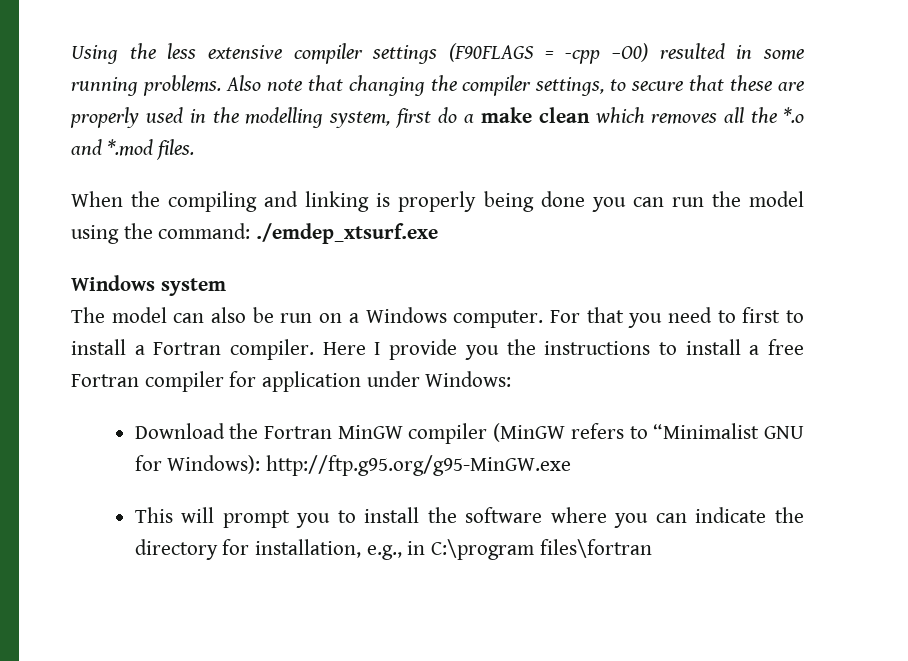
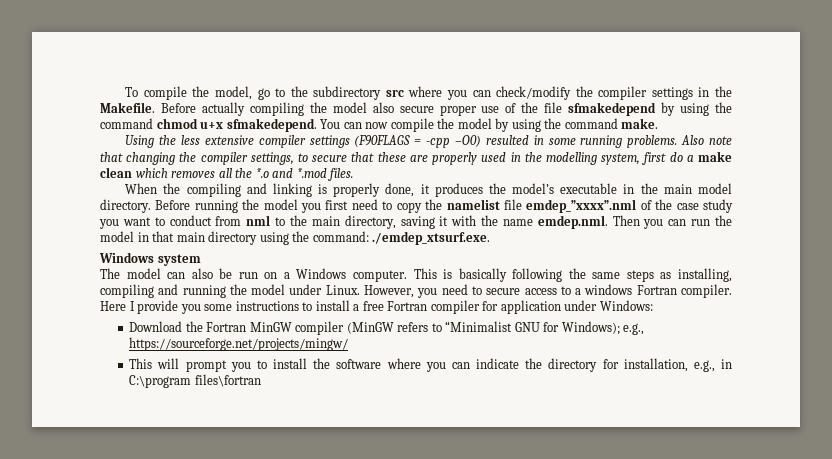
+ To compile the model, go to the subdirectory src where you can check/modify the compiler settings in the Makefile. Before actually compiling the model also secure proper use of the file sfmakedepend by using the command chmod u+x sfmakedepend. You can now compile the model by using the command make.
- When the compiling and linking is properly being done you can run the model using the command: ./emdep_xtsurf.exe
+ When the compiling and linking is properly done, it produces the model’s executable in the main model directory. Before running the model you first need to copy the namelist file emdep_”xxxx”.nml of the case study you want to conduct from nml to the main directory, saving it with the name emdep.nml. Then you can run the model in that main directory using the command: ./emdep_xtsurf.exe.
- For that you need to first to install a Fortran compiler.
+ This is basically following the same steps as installing, compiling and running the model under Linux. However, you need to secure access to a windows Fortran compiler.
- Here I provide you the instructions to install a free Fortran compiler for application under Windows:
+ Here I provide you some instructions to install a free Fortran compiler for application under Windows:
- Download the Fortran MinGW compiler (MinGW refers to “Minimalist GNU for Windows): http://ftp.g95.org/g95-MinGW.exe
+ Download the Fortran MinGW compiler (MinGW refers to “Minimalist GNU for Windows); e.g., https://sourceforge.net/projects/mingw/

